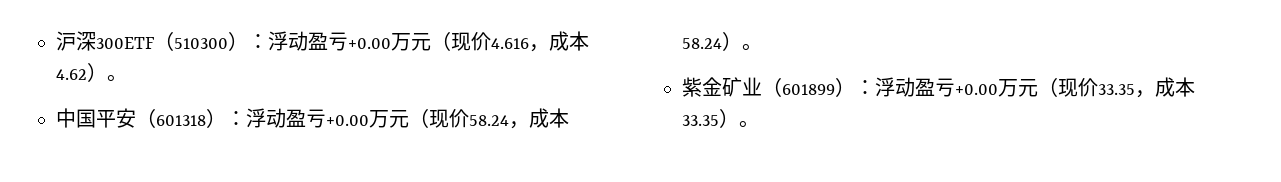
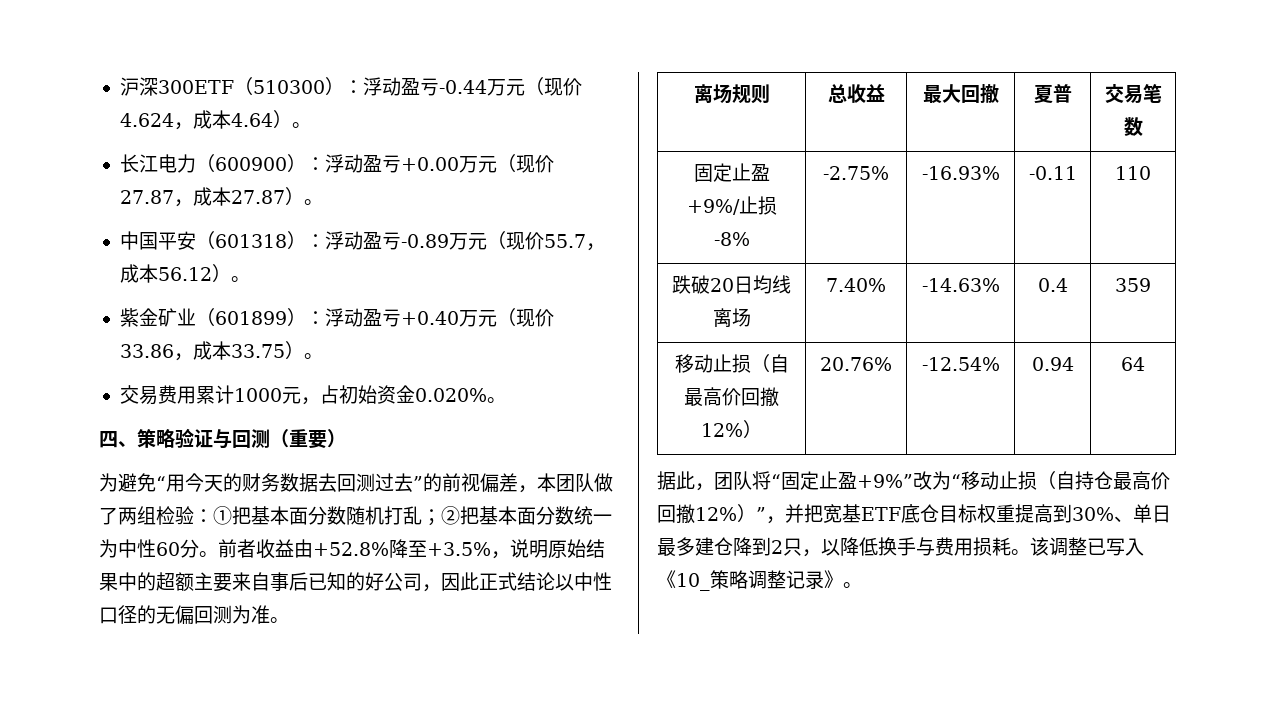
- 沪深300ETF（510300）：浮动盈亏+0.00万元（现价4.616，成本4.62）。
+ 沪深300ETF（510300）：浮动盈亏-0.44万元（现价4.624，成本4.64）。
+ 长江电力（600900）：浮动盈亏+0.00万元（现价27.87，成本27.87）。
- 中国平安（601318）：浮动盈亏+0.00万元（现价58.24，成本58.24）。
+ 中国平安（601318）：浮动盈亏-0.89万元（现价55.7，成本56.12）。
- 紫金矿业（601899）：浮动盈亏+0.00万元（现价33.35，成本33.35）。
+ 紫金矿业（601899）：浮动盈亏+0.40万元（现价33.86，成本33.75）。
+ 交易费用累计1000元，占初始资金0.020%。
+ 四、策略验证与回测（重要）
+ 为避免“用今天的财务数据去回测过去”的前视偏差，本团队做了两组检验：①把基本面分数随机打乱；②把基本面分数统一为中性60分。前者收益由+52.8%降至+3.5%，说明原始结果中的超额主要来自事后已知的好公司，因此正式结论以中性口径的无偏回测为准。
+ 离场规则 | 总收益 | 最大回撤 | 夏普 | 交易笔数
+ 固定止盈+9%/止损-8% | -2.75% | -16.93% | -0.11 | 110
+ 跌破20日均线离场 | 7.40% | -14.63% | 0.4 | 359
+ 移动止损（自最高价回撤12%） | 20.76% | -12.54% | 0.94 | 64
+ 据此，团队将“固定止盈+9%”改为“移动止损（自持仓最高价回撤12%）”，并把宽基ETF底仓目标权重提高到30%、单日最多建仓降到2只，以降低换手与费用损耗。该调整已写入《10_策略调整记录》。

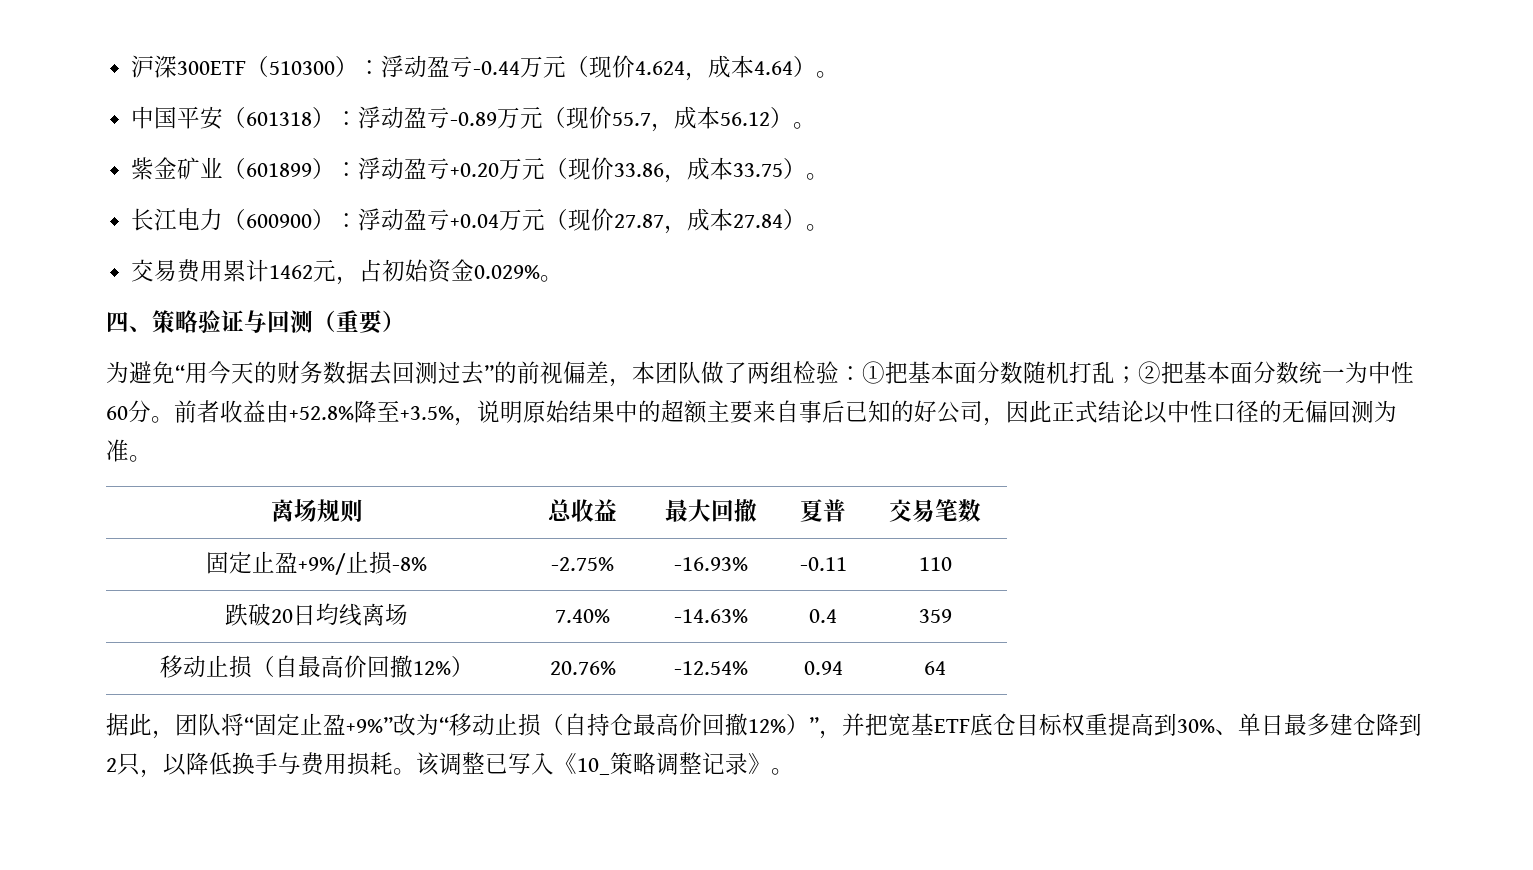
- 长江电力（600900）：浮动盈亏+0.00万元（现价27.87，成本27.87）。
- 紫金矿业（601899）：浮动盈亏+0.40万元（现价33.86，成本33.75）。
+ 紫金矿业（601899）：浮动盈亏+0.20万元（现价33.86，成本33.75）。
+ 长江电力（600900）：浮动盈亏+0.04万元（现价27.87，成本27.84）。
- 交易费用累计1000元，占初始资金0.020%。
+ 交易费用累计1462元，占初始资金0.029%。

